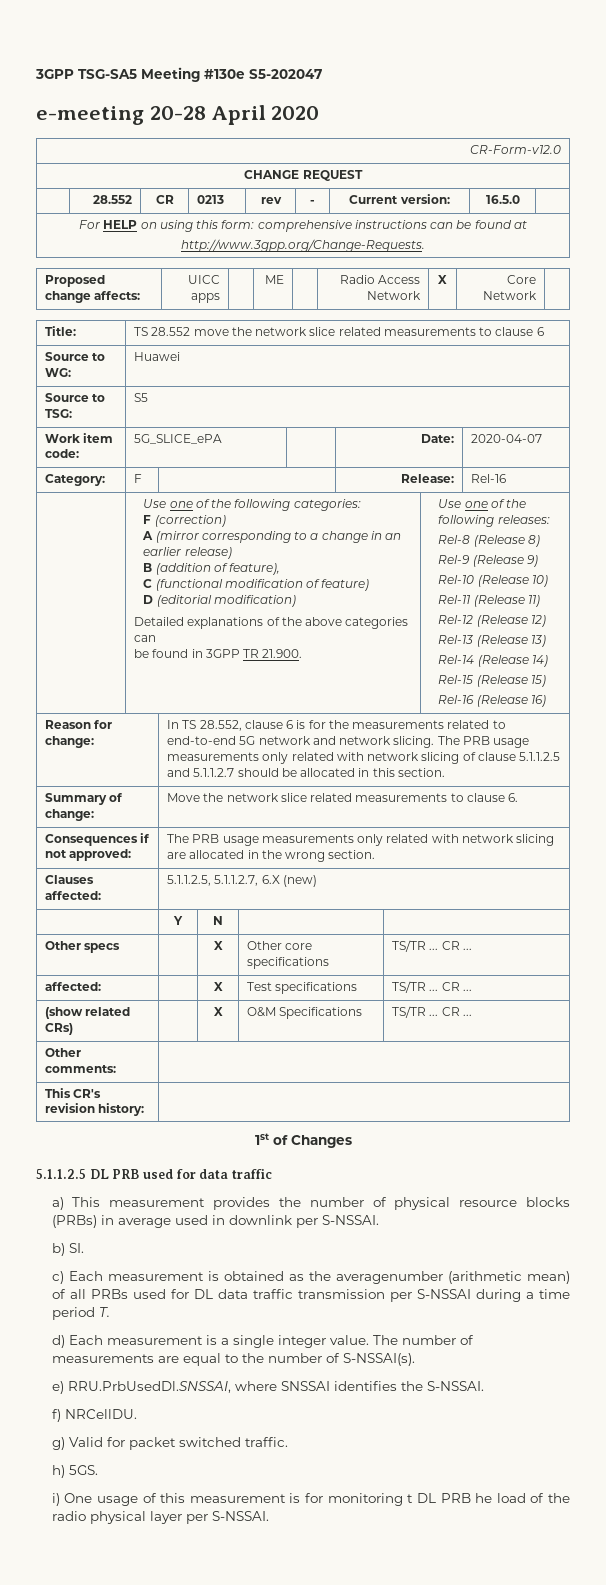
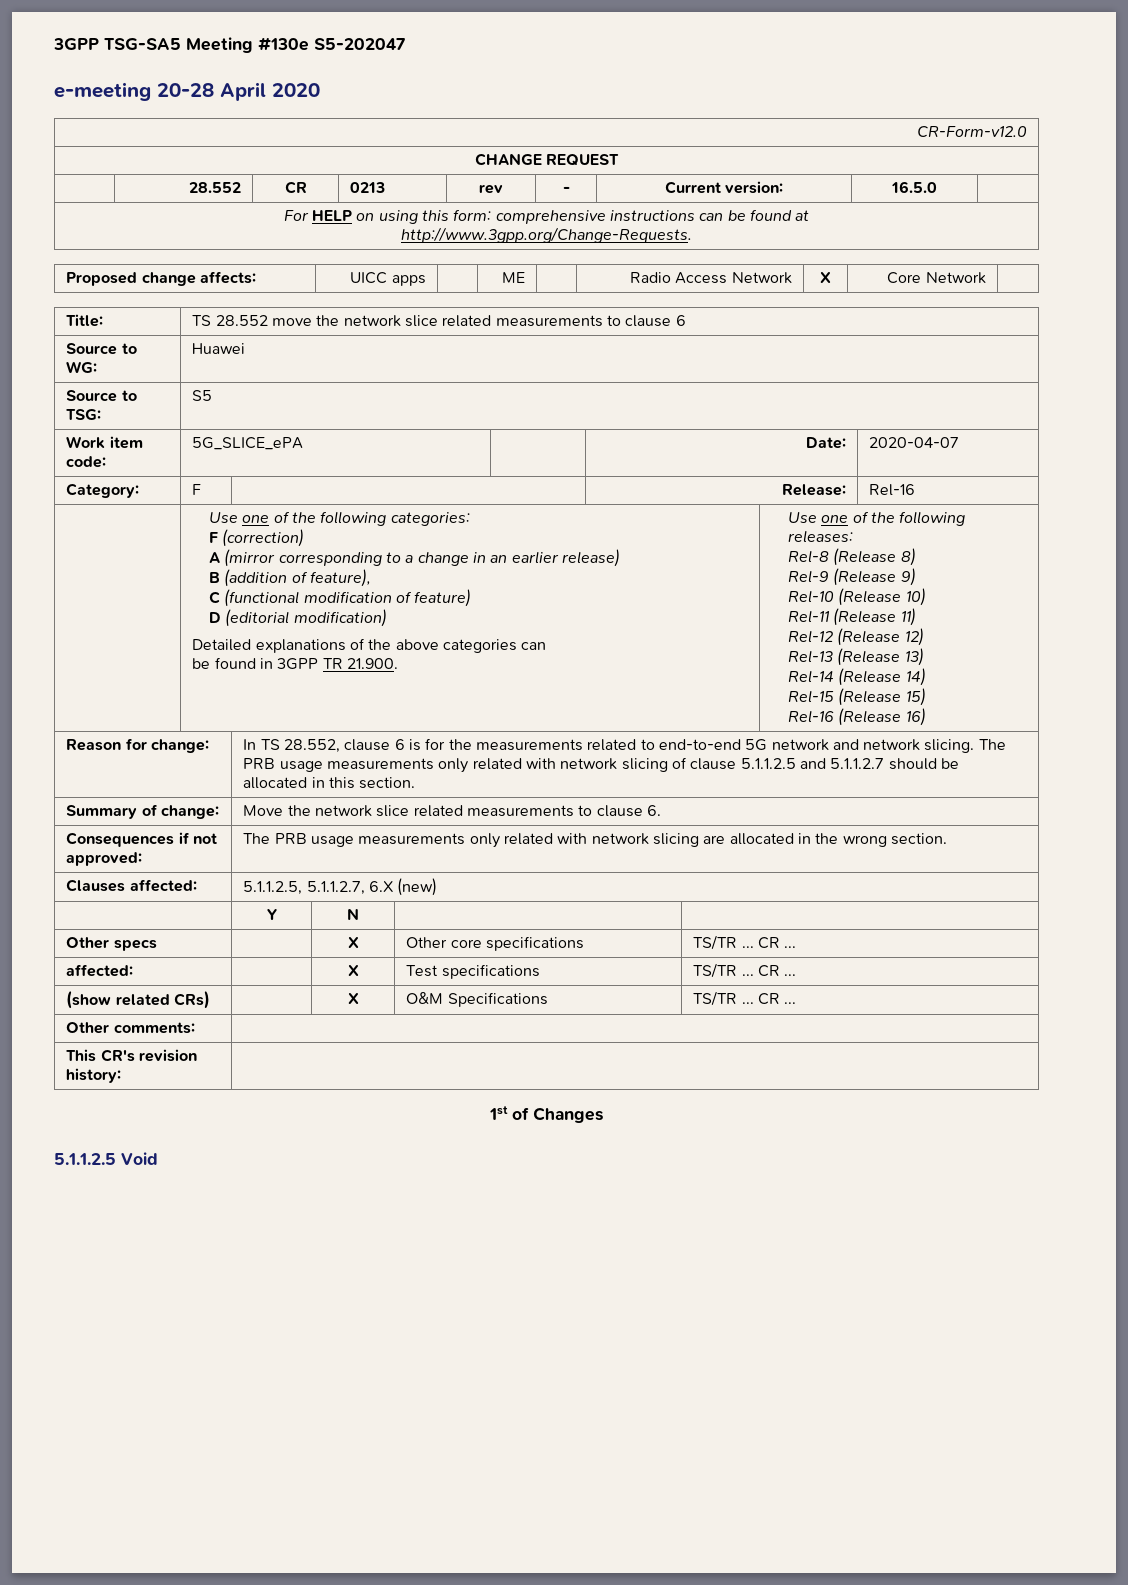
- 5.1.1.2.5 DL PRB used for data traffic
- a) This measurement provides the number of physical resource blocks (PRBs) in average used in downlink per S-NSSAI.
- b) SI.
- c) Each measurement is obtained as the averagenumber (arithmetic mean) of all PRBs used for DL data traffic transmission per S-NSSAI during a time period T.
- d) Each measurement is a single integer value. The number of measurements are equal to the number of S-NSSAI(s).
- e) RRU.PrbUsedDl.SNSSAI, where SNSSAI identifies the S-NSSAI.
- f) NRCellDU.
- g) Valid for packet switched traffic.
- h) 5GS.
- i) One usage of this measurement is for monitoring t DL PRB he load of the radio physical layer per S-NSSAI.
+ 5.1.1.2.5 Void

